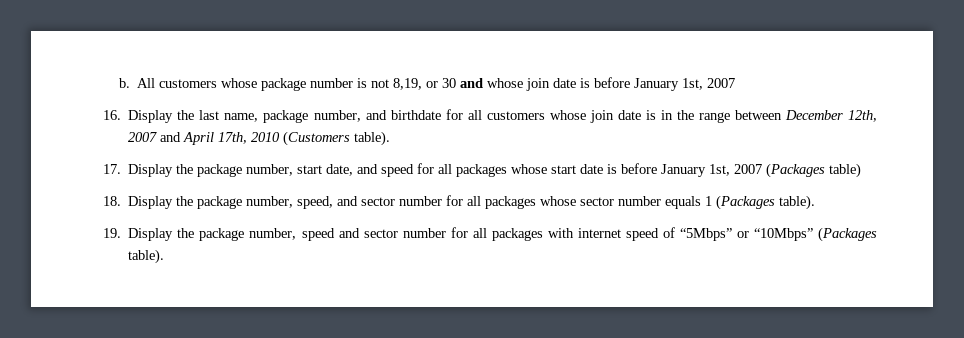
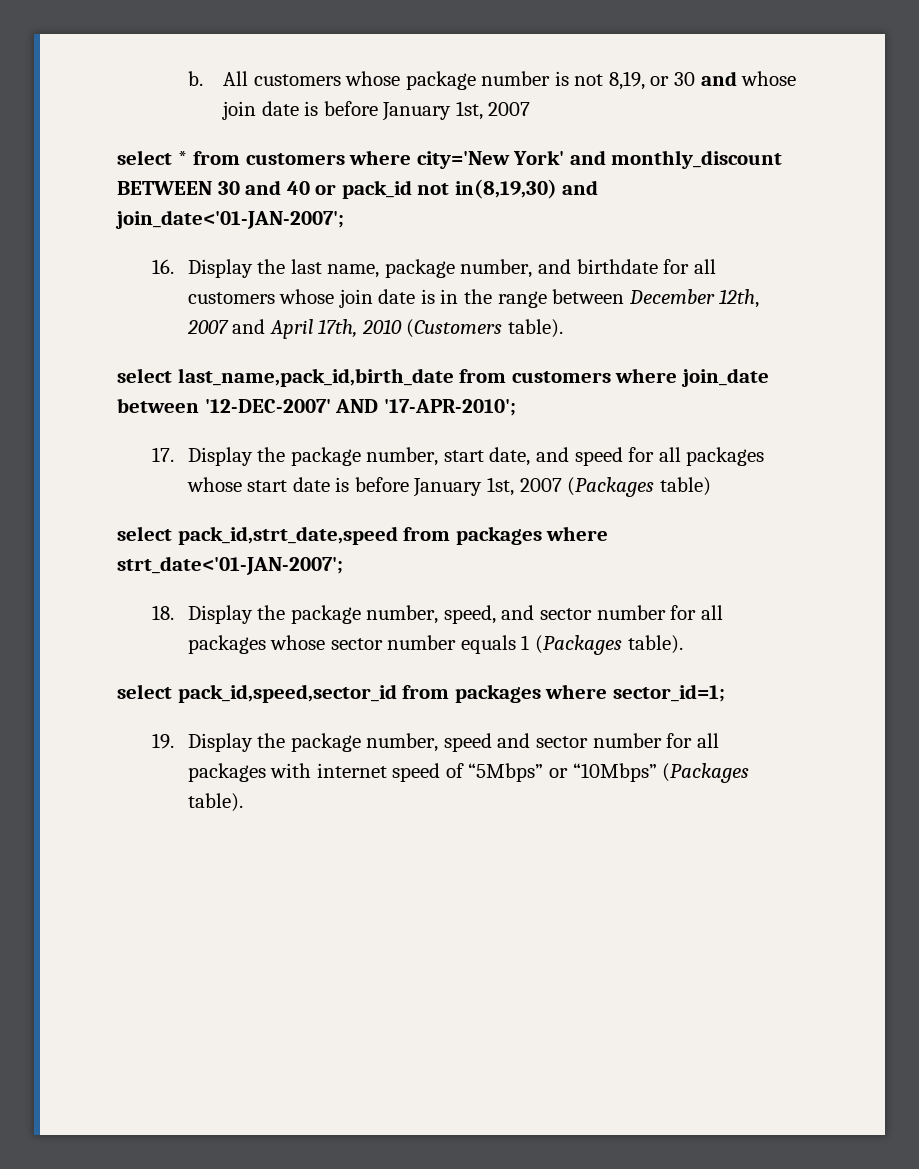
+ select * from customers where city='New York' and monthly_discount BETWEEN 30 and 40 or pack_id not in(8,19,30) and join_date<'01-JAN-2007';
+ select last_name,pack_id,birth_date from customers where join_date between '12-DEC-2007' AND '17-APR-2010';
+ select pack_id,strt_date,speed from packages where strt_date<'01-JAN-2007';
+ select pack_id,speed,sector_id from packages where sector_id=1;

